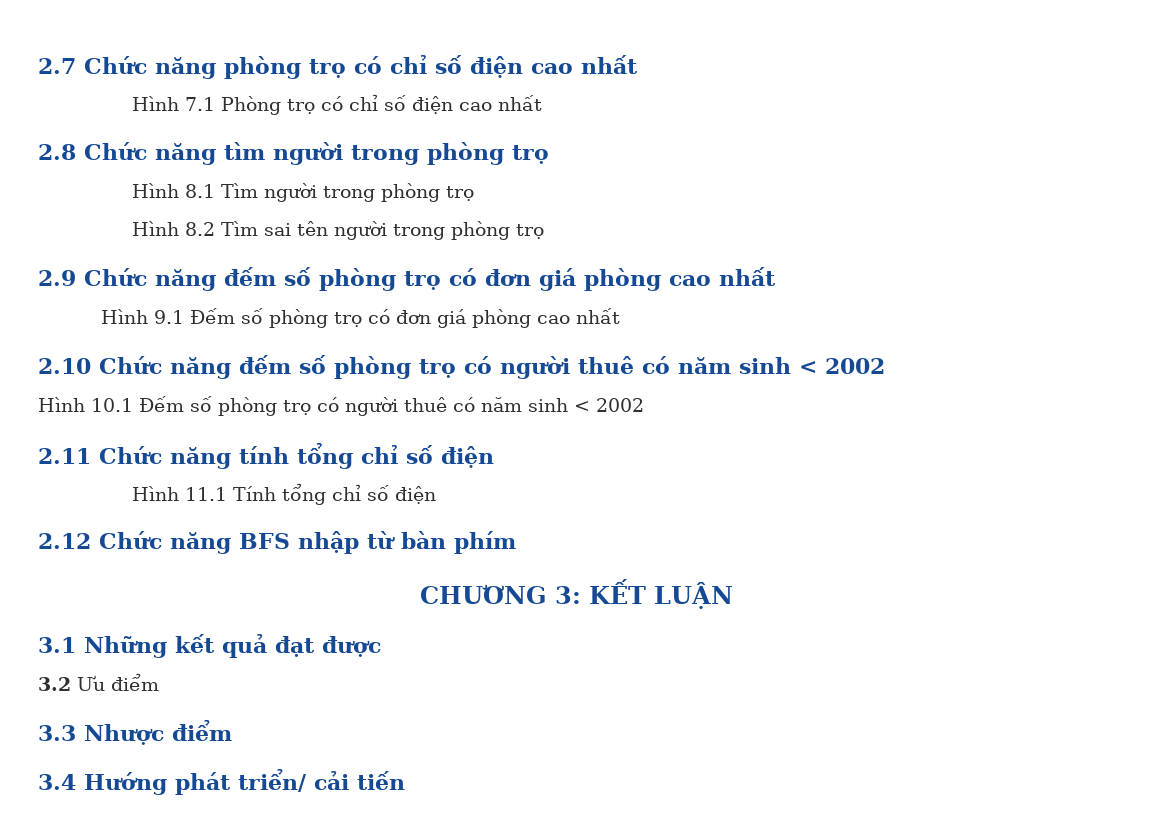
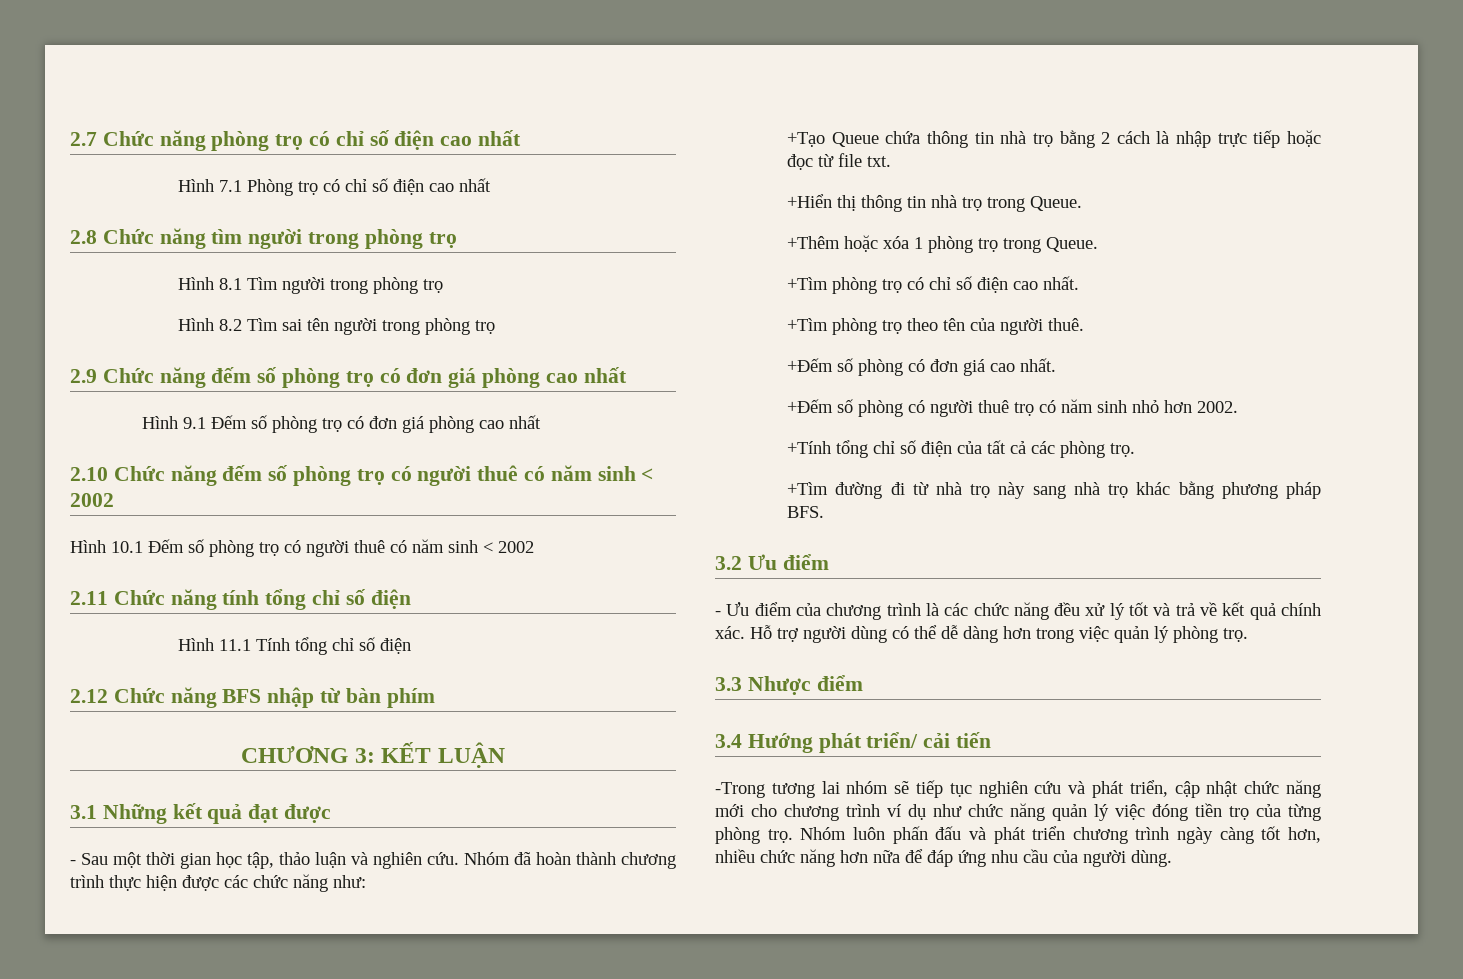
+ - Sau một thời gian học tập, thảo luận và nghiên cứu. Nhóm đã hoàn thành chương trình thực hiện được các chức năng như:
+ +Tạo Queue chứa thông tin nhà trọ bằng 2 cách là nhập trực tiếp hoặc đọc từ file txt.
+ +Hiển thị thông tin nhà trọ trong Queue.
+ +Thêm hoặc xóa 1 phòng trọ trong Queue.
+ +Tìm phòng trọ có chỉ số điện cao nhất.
+ +Tìm phòng trọ theo tên của người thuê.
+ +Đếm số phòng có đơn giá cao nhất.
+ +Đếm số phòng có người thuê trọ có năm sinh nhỏ hơn 2002.
+ +Tính tổng chỉ số điện của tất cả các phòng trọ.
+ +Tìm đường đi từ nhà trọ này sang nhà trọ khác bằng phương pháp BFS.
  3.2 Ưu điểm
+ - Ưu điểm của chương trình là các chức năng đều xử lý tốt và trả về kết quả chính xác. Hỗ trợ người dùng có thể dễ dàng hơn trong việc quản lý phòng trọ.
+ -Trong tương lai nhóm sẽ tiếp tục nghiên cứu và phát triển, cập nhật chức năng mới cho chương trình ví dụ như chức năng quản lý việc đóng tiền trọ của từng phòng trọ. Nhóm luôn phấn đấu và phát triển chương trình ngày càng tốt hơn, nhiều chức năng hơn nữa để đáp ứng nhu cầu của người dùng.

